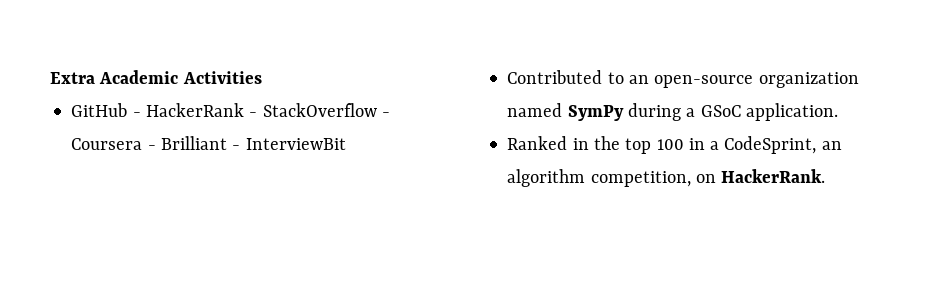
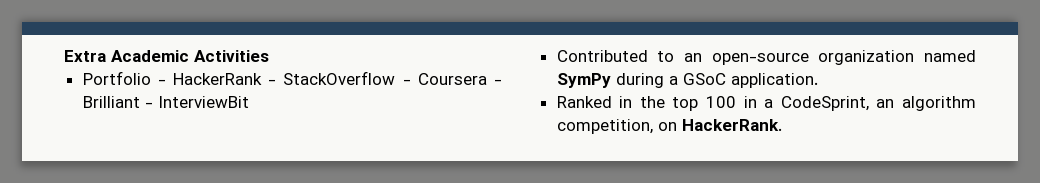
- GitHub - HackerRank - StackOverflow - Coursera - Brilliant - InterviewBit
+ Portfolio - HackerRank - StackOverflow - Coursera - Brilliant - InterviewBit

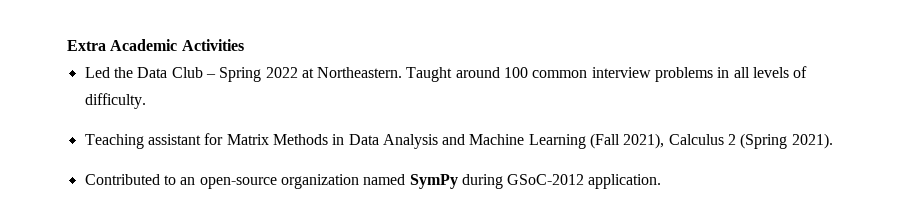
- Portfolio - HackerRank - StackOverflow - Coursera - Brilliant - InterviewBit
+ Led the Data Club – Spring 2022 at Northeastern. Taught around 100 common interview problems in all levels of difficulty.
+ Teaching assistant for Matrix Methods in Data Analysis and Machine Learning (Fall 2021), Calculus 2 (Spring 2021).
- Contributed to an open-source organization named SymPy during a GSoC application.
+ Contributed to an open-source organization named SymPy during GSoC-2012 application.
- Ranked in the top 100 in a CodeSprint, an algorithm competition, on HackerRank.

